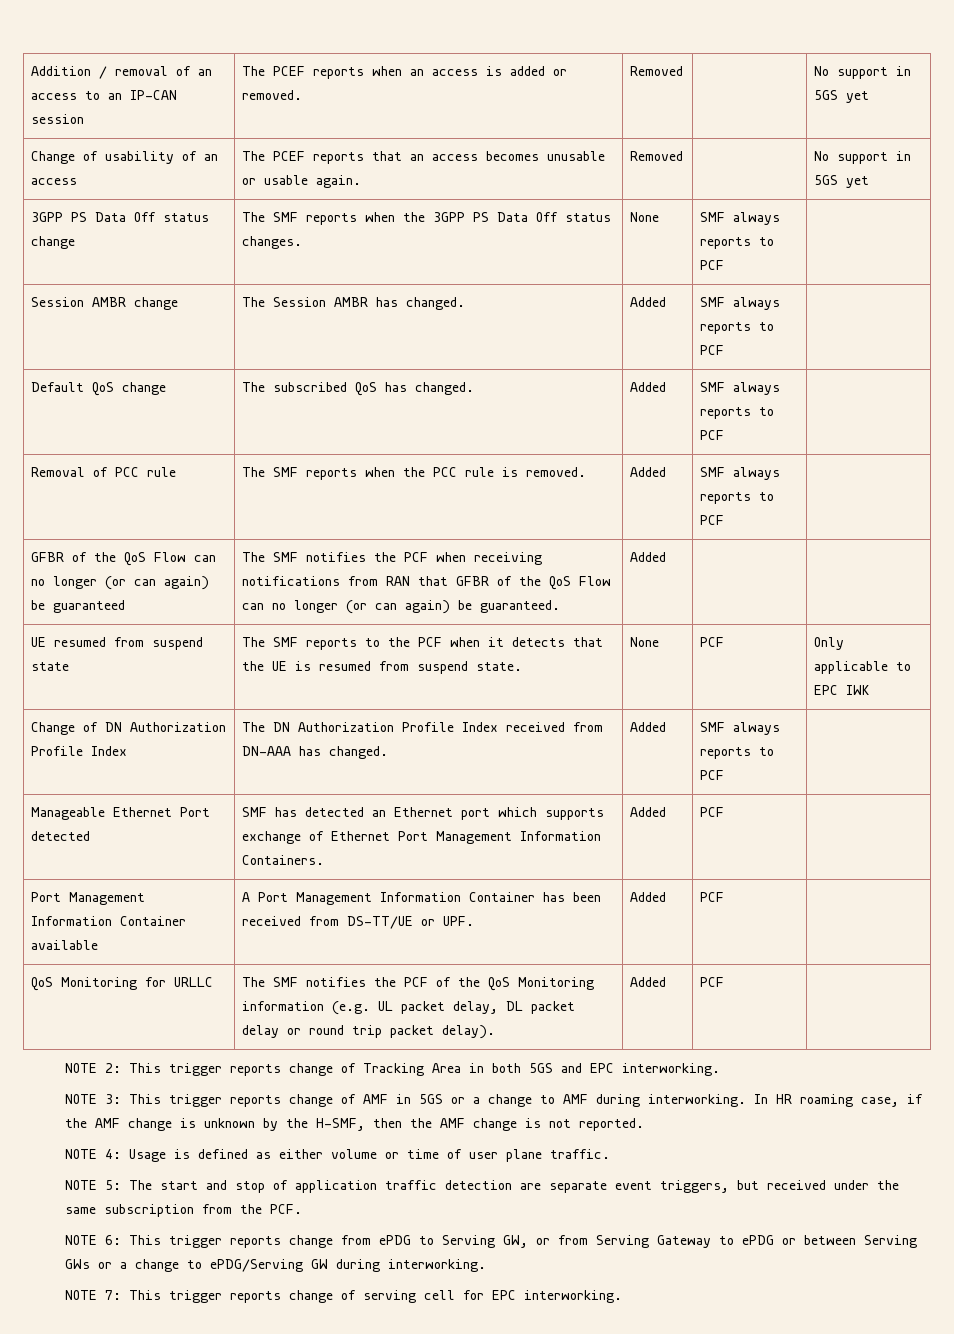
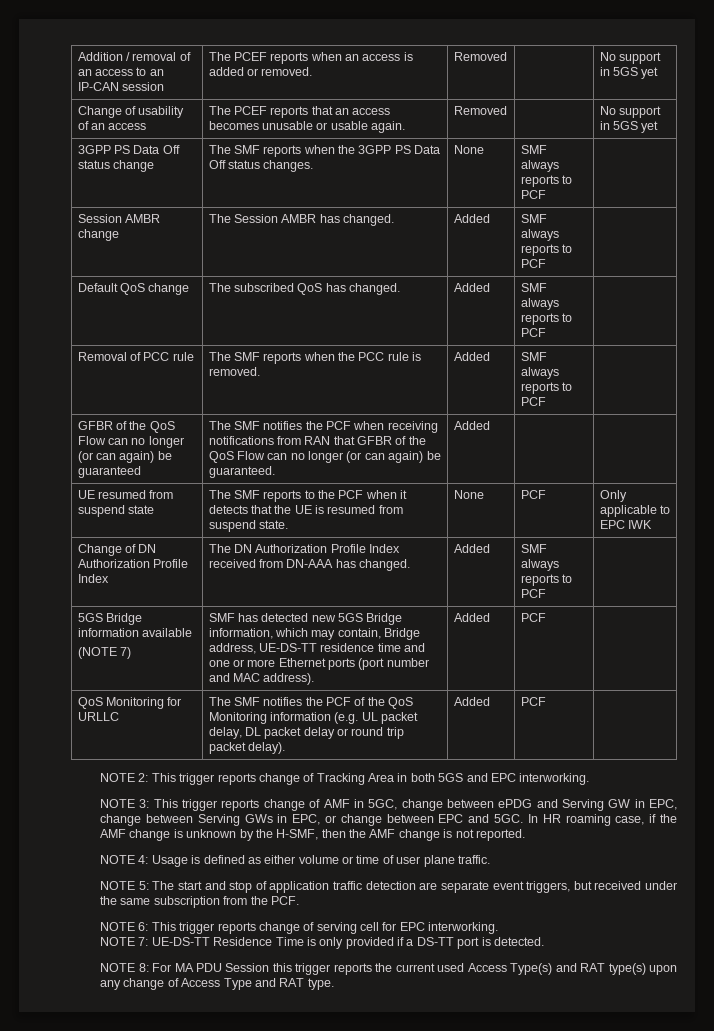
- Manageable Ethernet Port detected | SMF has detected an Ethernet port which supports exchange of Ethernet Port Management Information Containers. | Added | PCF |
- Port Management Information Container available | A Port Management Information Container has been received from DS-TT/UE or UPF. | Added | PCF |
+ 5GS Bridge information available
+ (NOTE 7) | SMF has detected new 5GS Bridge information, which may contain, Bridge address, UE-DS-TT residence time and one or more Ethernet ports (port number and MAC address). | Added | PCF |
- NOTE 3: This trigger reports change of AMF in 5GS or a change to AMF during interworking.
+ NOTE 3: This trigger reports change of AMF in 5GC, change between ePDG and Serving GW in EPC, change between Serving GWs in EPC, or change between EPC and 5GC.
- NOTE 6: This trigger reports change from ePDG to Serving GW, or from Serving Gateway to ePDG or between Serving GWs or a change to ePDG/Serving GW during interworking.
- NOTE 7: This trigger reports change of serving cell for EPC interworking.
+ NOTE 6: This trigger reports change of serving cell for EPC interworking.
+ NOTE 7: UE-DS-TT Residence Time is only provided if a DS-TT port is detected.
+ NOTE 8: For MA PDU Session this trigger reports the current used Access Type(s) and RAT type(s) upon any change of Access Type and RAT type.

